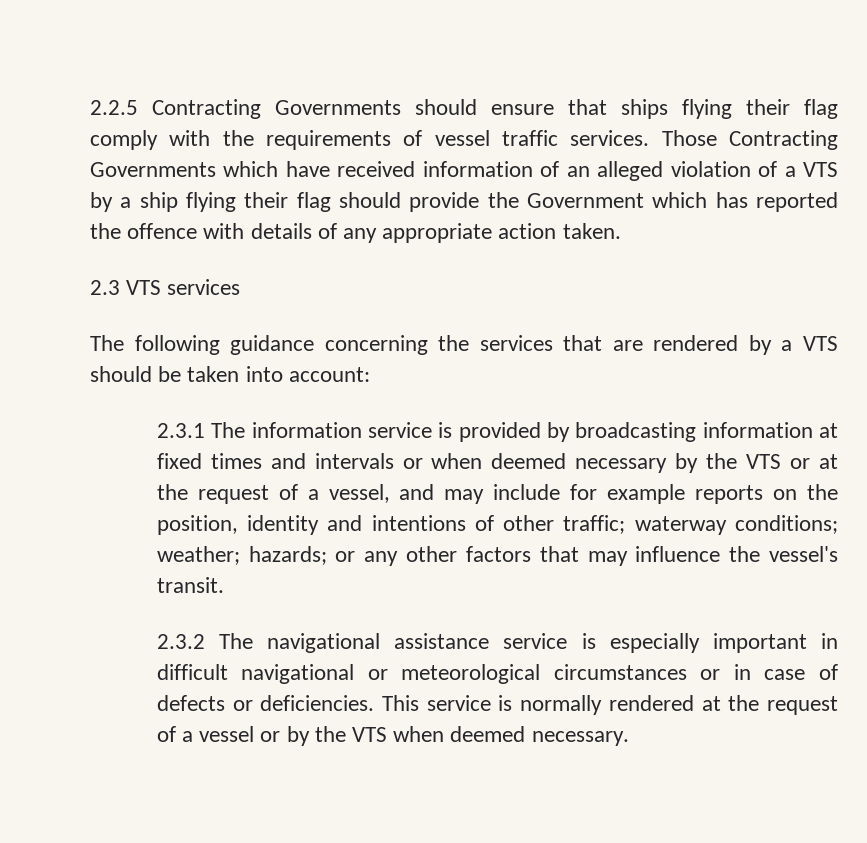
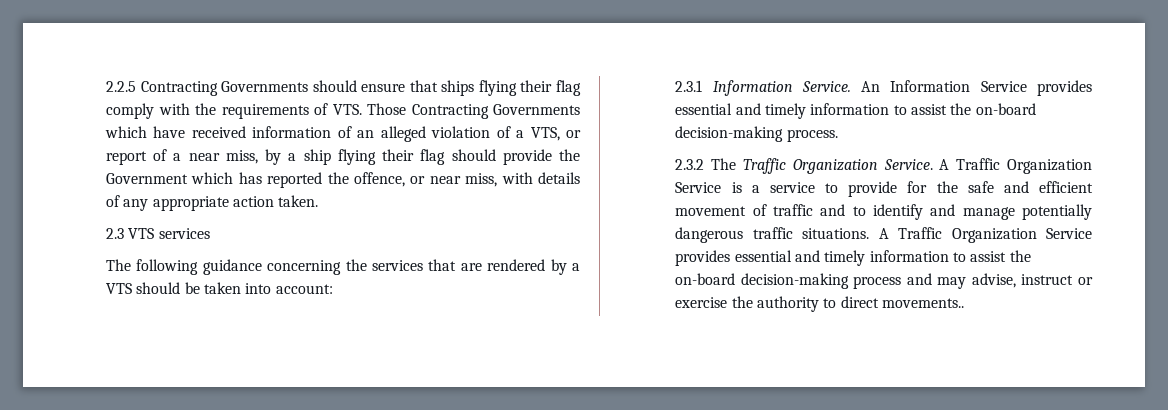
- 2.2.5 Contracting Governments should ensure that ships flying their flag comply with the requirements of vessel traffic services. Those Contracting Governments which have received information of an alleged violation of a VTS by a ship flying their flag should provide the Government which has reported the offence with details of any appropriate action taken.
+ 2.2.5 Contracting Governments should ensure that ships flying their flag comply with the requirements of VTS. Those Contracting Governments which have received information of an alleged violation of a VTS, or report of a near miss, by a ship flying their flag should provide the Government which has reported the offence, or near miss, with details of any appropriate action taken.
- 2.3.1 The information service is provided by broadcasting information at fixed times and intervals or when deemed necessary by the VTS or at the request of a vessel, and may include for example reports on the position, identity and intentions of other traffic; waterway conditions; weather; hazards; or any other factors that may influence the vessel's transit.
- 2.3.2 The navigational assistance service is especially important in difficult navigational or meteorological circumstances or in case of defects or deficiencies. This service is normally rendered at the request of a vessel or by the VTS when deemed necessary.
+ 2.3.1 Information Service. An Information Service provides essential and timely information to assist the on-board decision-making process.
+ 2.3.2 The Traffic Organization Service. A Traffic Organization Service is a service to provide for the safe and efficient movement of traffic and to identify and manage potentially dangerous traffic situations. A Traffic Organization Service provides essential and timely information to assist the on-board decision-making process and may advise, instruct or exercise the authority to direct movements..

